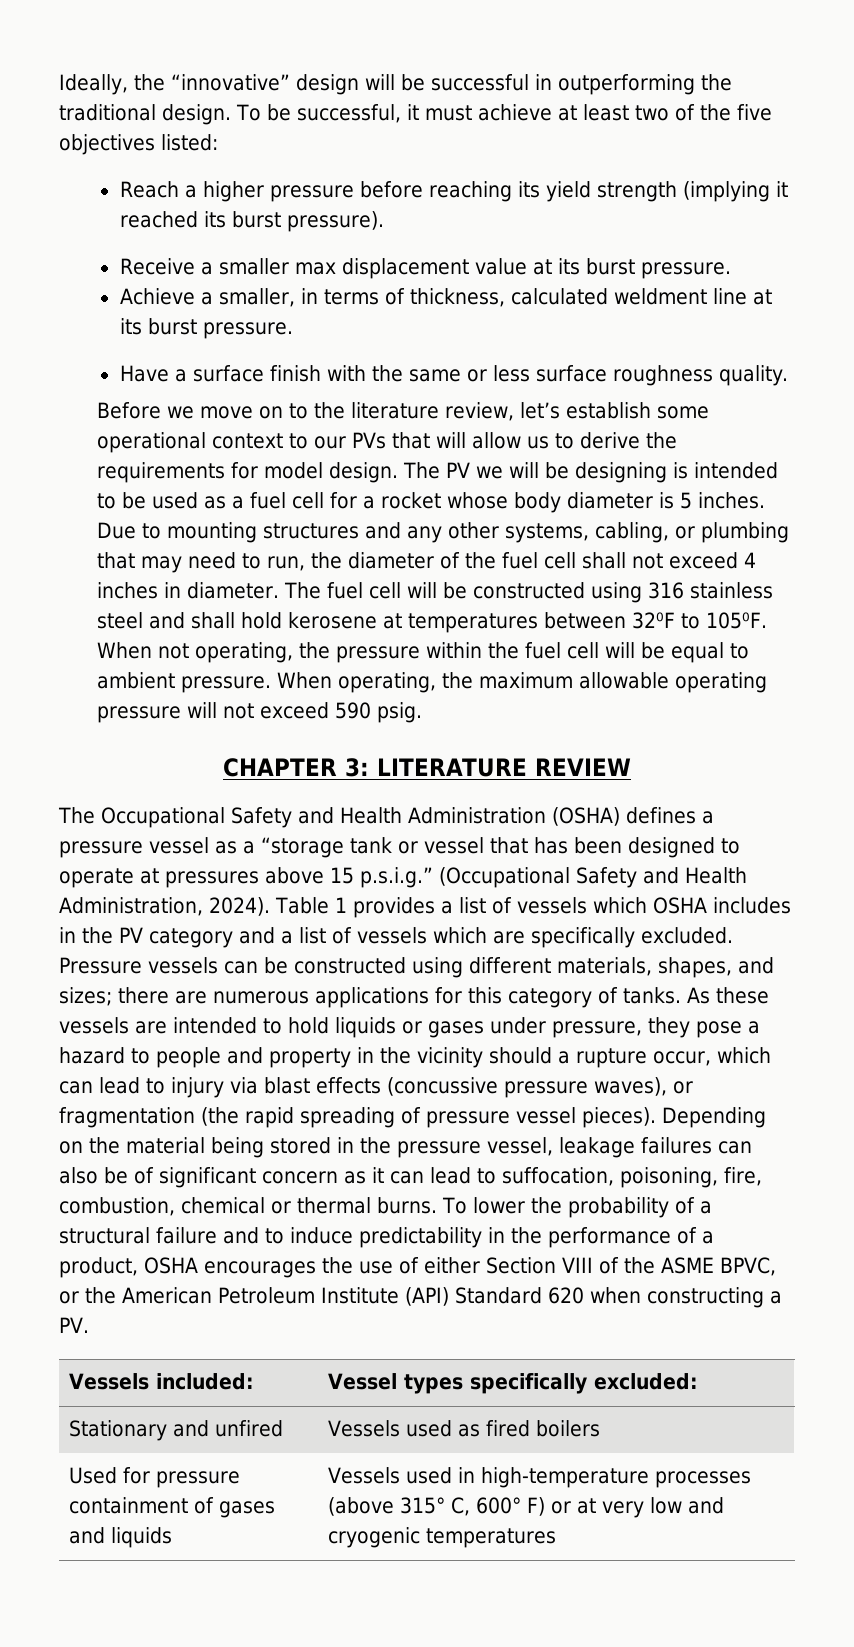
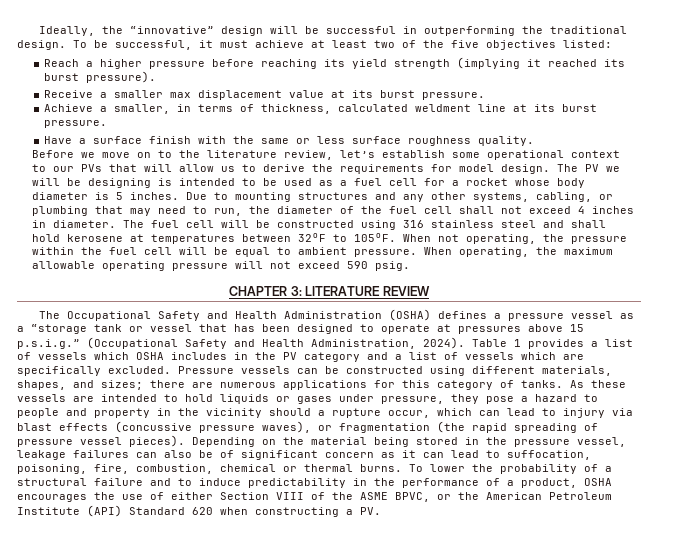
- Vessels included: | Vessel types specifically excluded:
- Stationary and unfired | Vessels used as fired boilers
- Used for pressure containment of gases and liquids | Vessels used in high-temperature processes (above 315° C, 600° F) or at very low and cryogenic temperatures

